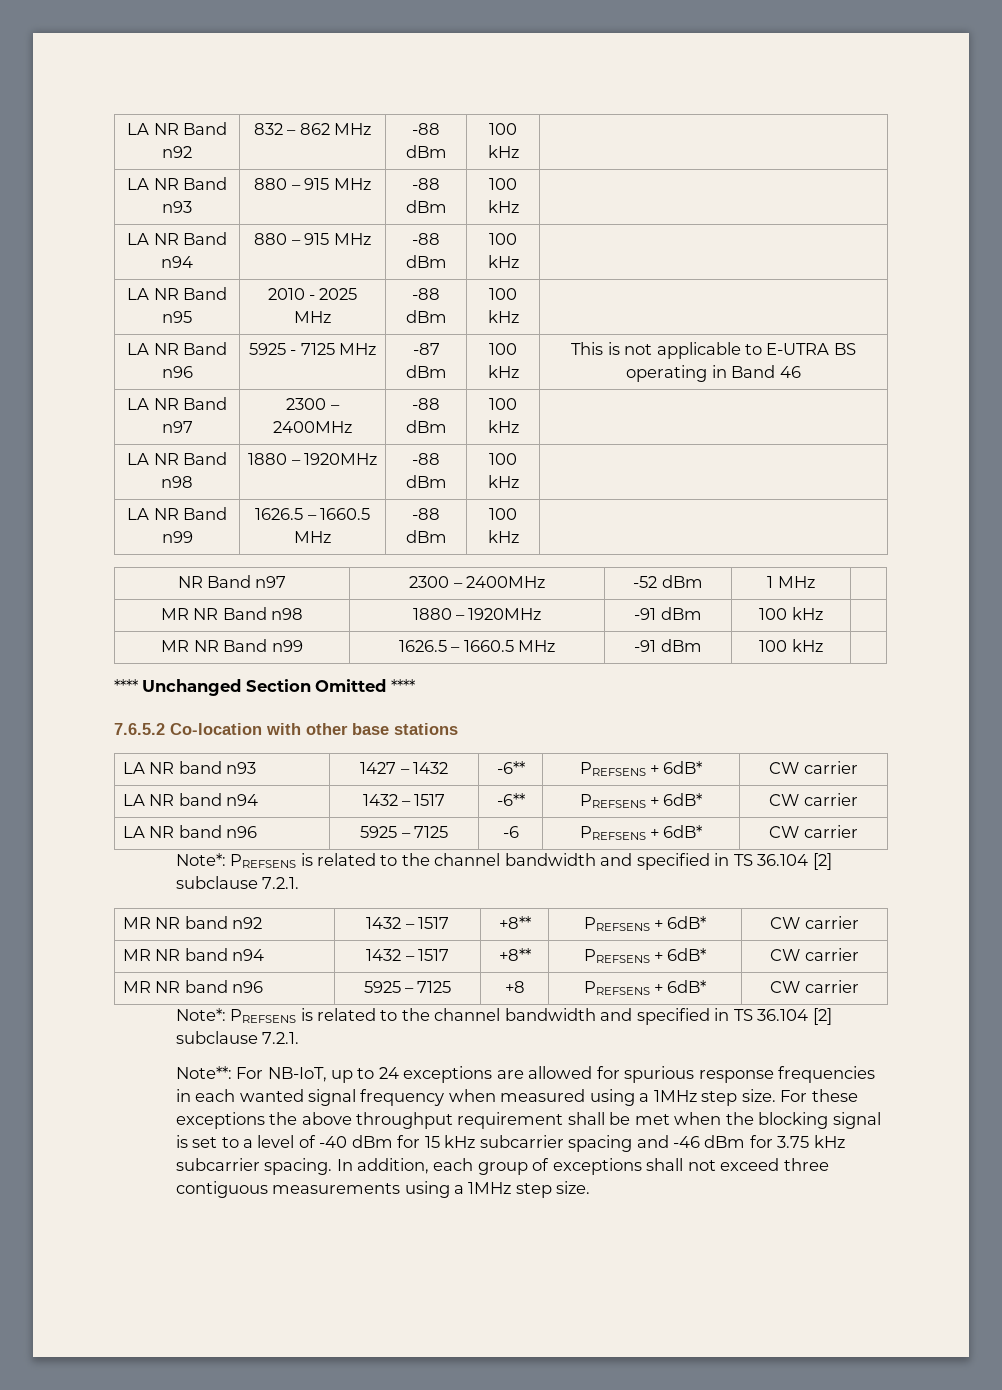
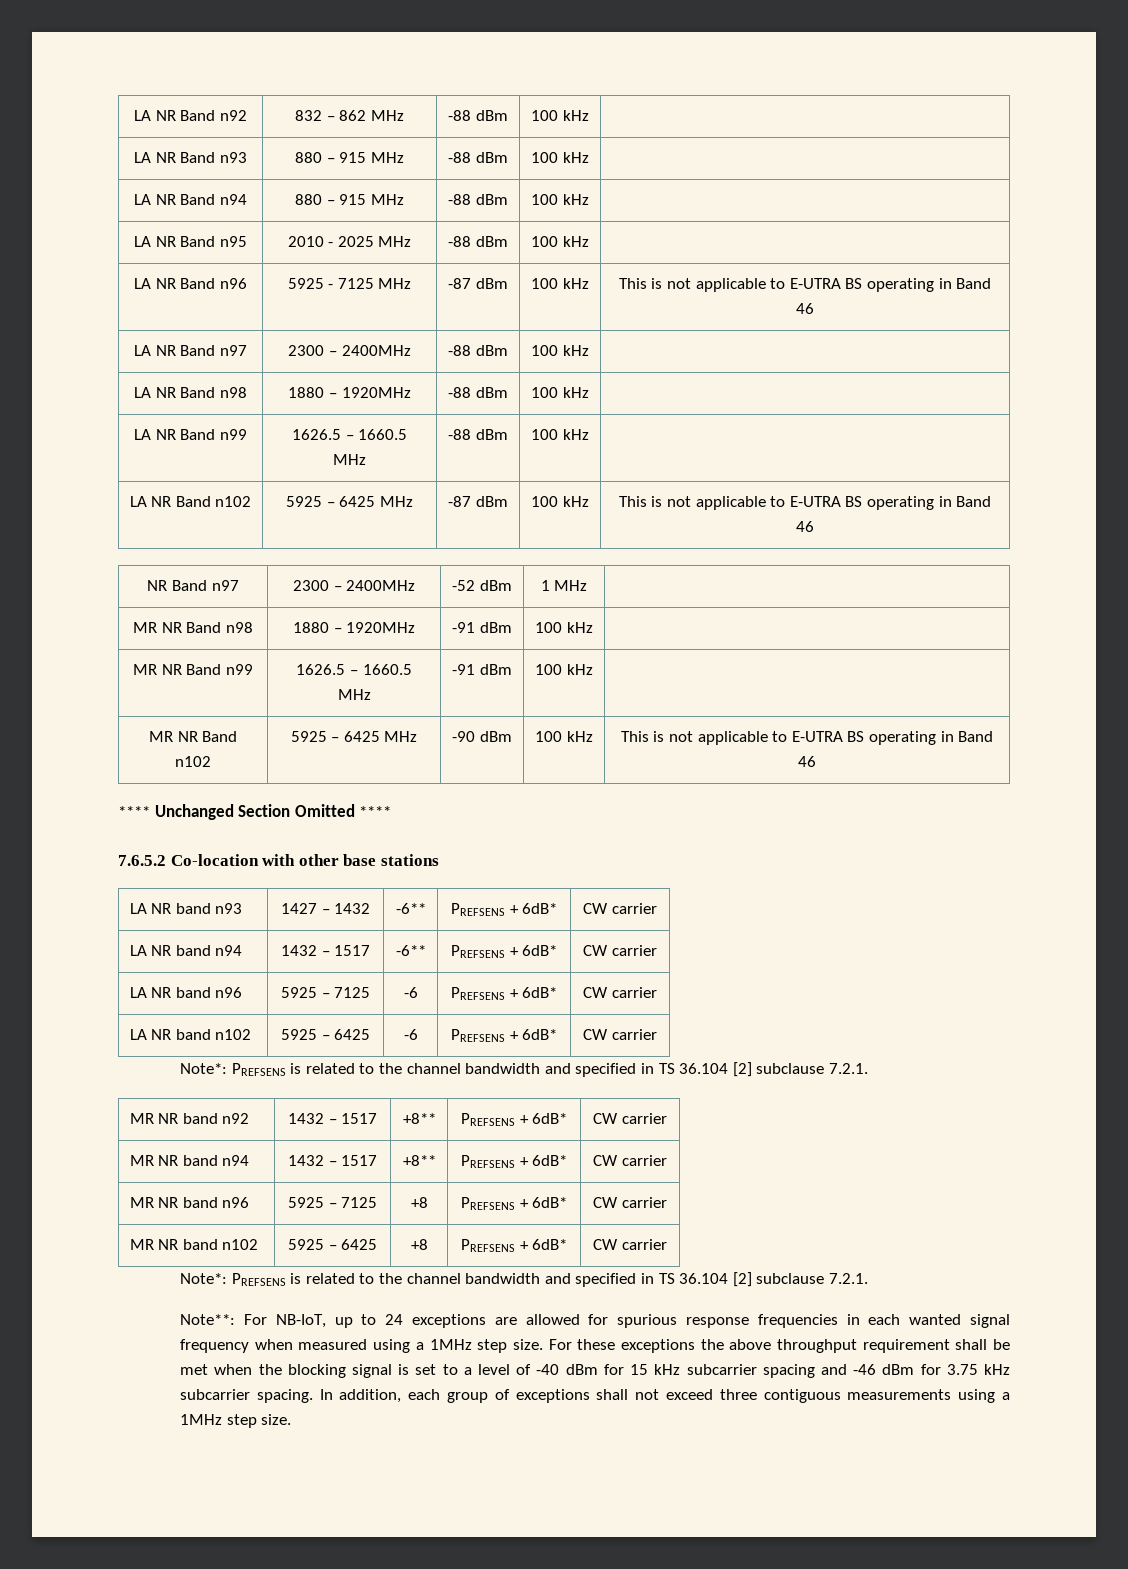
+ LA NR Band n102 | 5925 – 6425 MHz | -87 dBm | 100 kHz | This is not applicable to E-UTRA BS operating in Band 46
+ MR NR Band n102 | 5925 – 6425 MHz | -90 dBm | 100 kHz | This is not applicable to E-UTRA BS operating in Band 46
+ LA NR band n102 | 5925 – 6425 | -6 | PREFSENS + 6dB* | CW carrier
+ MR NR band n102 | 5925 – 6425 | +8 | PREFSENS + 6dB* | CW carrier

